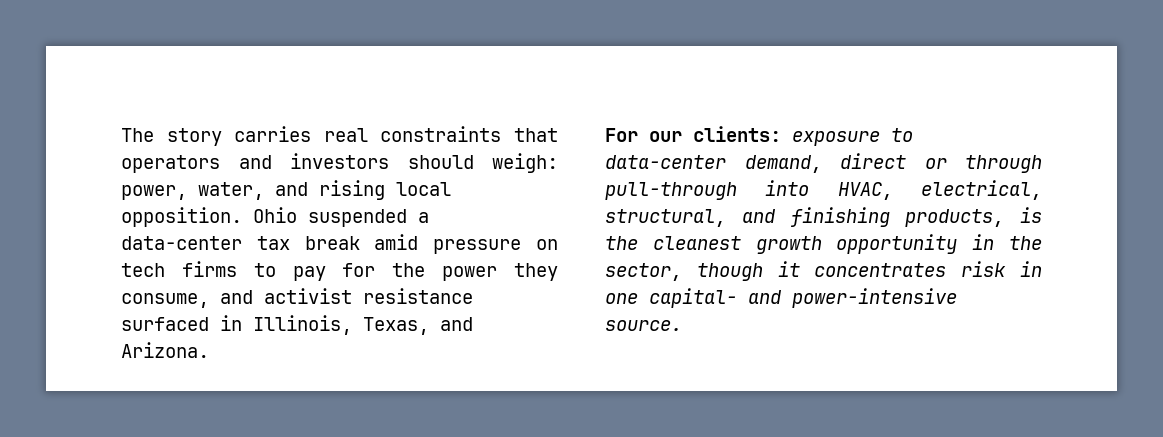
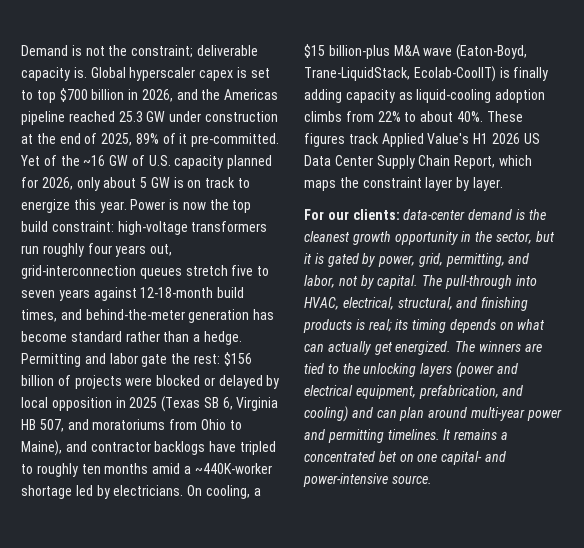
- The story carries real constraints that operators and investors should weigh: power, water, and rising local opposition. Ohio suspended a data-center tax break amid pressure on tech firms to pay for the power they consume, and activist resistance surfaced in Illinois, Texas, and Arizona.
- For our clients: exposure to data-center demand, direct or through pull-through into HVAC, electrical, structural, and finishing products, is the cleanest growth opportunity in the sector, though it concentrates risk in one capital- and power-intensive source.
+ Demand is not the constraint; deliverable capacity is. Global hyperscaler capex is set to top $700 billion in 2026, and the Americas pipeline reached 25.3 GW under construction at the end of 2025, 89% of it pre-committed. Yet of the ~16 GW of U.S. capacity planned for 2026, only about 5 GW is on track to energize this year. Power is now the top build constraint: high-voltage transformers run roughly four years out, grid-interconnection queues stretch five to seven years against 12-18-month build times, and behind-the-meter generation has become standard rather than a hedge. Permitting and labor gate the rest: $156 billion of projects were blocked or delayed by local opposition in 2025 (Texas SB 6, Virginia HB 507, and moratoriums from Ohio to Maine), and contractor backlogs have tripled to roughly ten months amid a ~440K-worker shortage led by electricians. On cooling, a $15 billion-plus M&A wave (Eaton-Boyd, Trane-LiquidStack, Ecolab-CoolIT) is finally adding capacity as liquid-cooling adoption climbs from 22% to about 40%. These figures track Applied Value's H1 2026 US Data Center Supply Chain Report, which maps the constraint layer by layer.
+ For our clients: data-center demand is the cleanest growth opportunity in the sector, but it is gated by power, grid, permitting, and labor, not by capital. The pull-through into HVAC, electrical, structural, and finishing products is real; its timing depends on what can actually get energized. The winners are tied to the unlocking layers (power and electrical equipment, prefabrication, and cooling) and can plan around multi-year power and permitting timelines. It remains a concentrated bet on one capital- and power-intensive source.

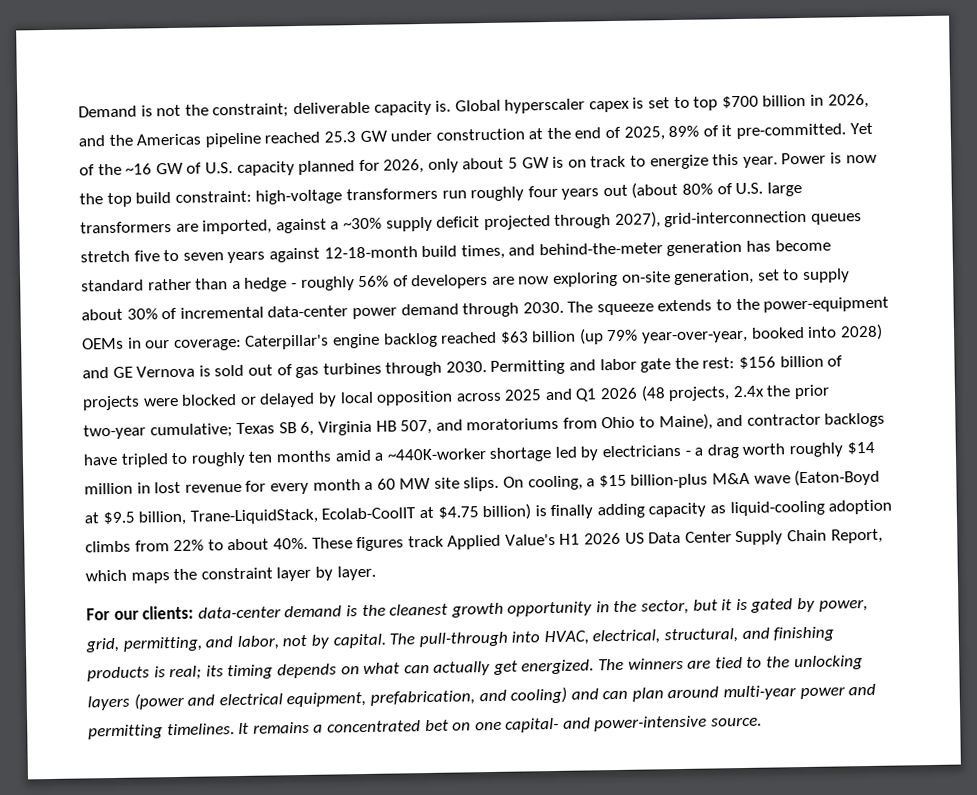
- Power is now the top build constraint: high-voltage transformers run roughly four years out, grid-interconnection queues stretch five to seven years against 12-18-month build times, and behind-the-meter generation has become standard rather than a hedge.
+ Power is now the top build constraint: high-voltage transformers run roughly four years out (about 80% of U.S. large transformers are imported, against a ~30% supply deficit projected through 2027), grid-interconnection queues stretch five to seven years against 12-18-month build times, and behind-the-meter generation has become standard rather than a hedge - roughly 56% of developers are now exploring on-site generation, set to supply about 30% of incremental data-center power demand through 2030. The squeeze extends to the power-equipment OEMs in our coverage: Caterpillar's engine backlog reached $63 billion (up 79% year-over-year, booked into 2028) and GE Vernova is sold out of gas turbines through 2030.
- Permitting and labor gate the rest: $156 billion of projects were blocked or delayed by local opposition in 2025 (Texas SB 6, Virginia HB 507, and moratoriums from Ohio to Maine), and contractor backlogs have tripled to roughly ten months amid a ~440K-worker shortage led by electricians.
+ Permitting and labor gate the rest: $156 billion of projects were blocked or delayed by local opposition across 2025 and Q1 2026 (48 projects, 2.4x the prior two-year cumulative; Texas SB 6, Virginia HB 507, and moratoriums from Ohio to Maine), and contractor backlogs have tripled to roughly ten months amid a ~440K-worker shortage led by electricians - a drag worth roughly $14 million in lost revenue for every month a 60 MW site slips.
- On cooling, a $15 billion-plus M&A wave (Eaton-Boyd, Trane-LiquidStack, Ecolab-CoolIT) is finally adding capacity as liquid-cooling adoption climbs from 22% to about 40%.
+ On cooling, a $15 billion-plus M&A wave (Eaton-Boyd at $9.5 billion, Trane-LiquidStack, Ecolab-CoolIT at $4.75 billion) is finally adding capacity as liquid-cooling adoption climbs from 22% to about 40%.

